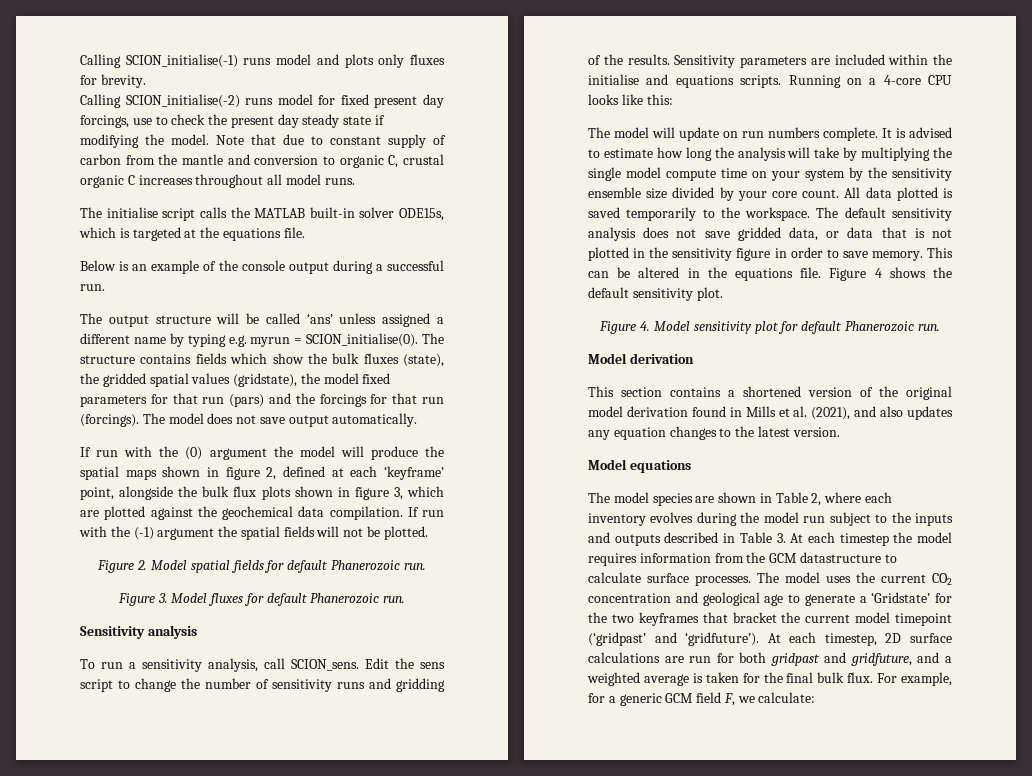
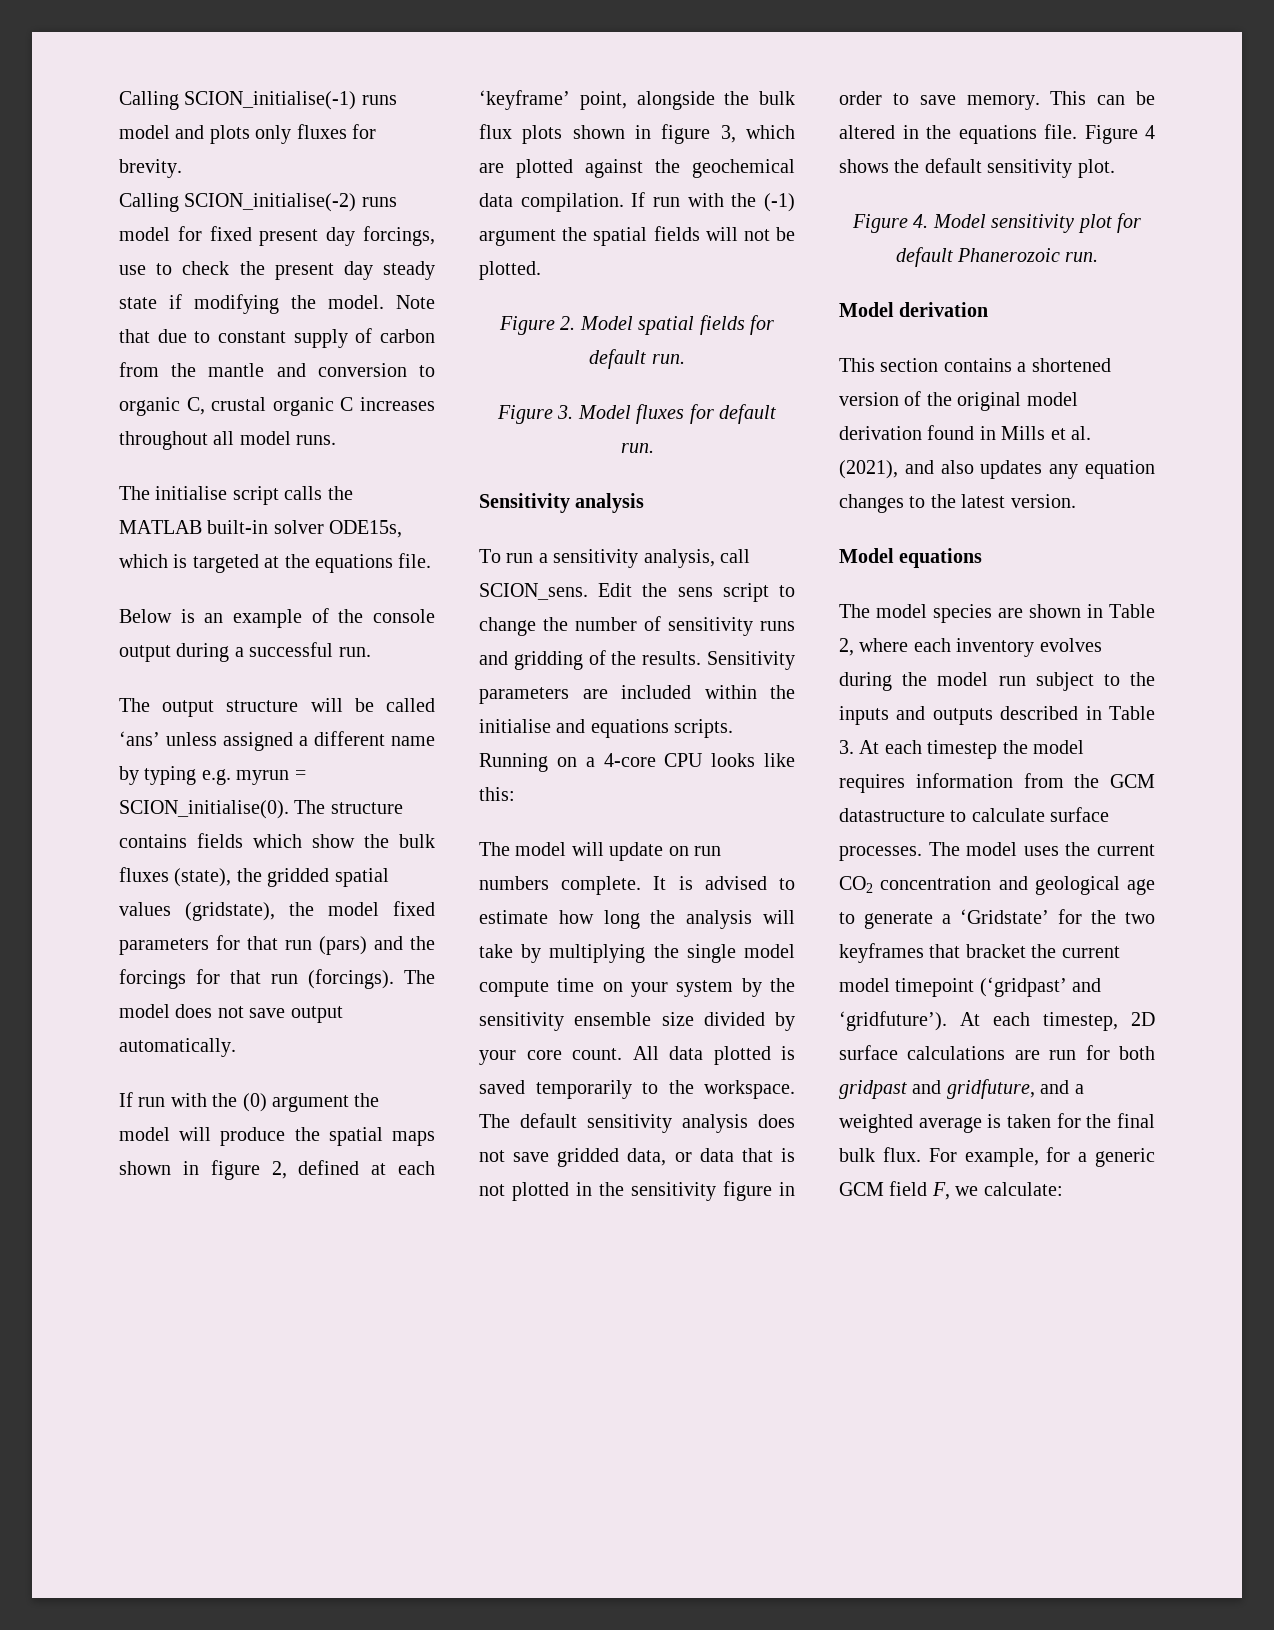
- Figure 2. Model spatial fields for default Phanerozoic run.
+ Figure 2. Model spatial fields for default run.
- Figure 3. Model fluxes for default Phanerozoic run.
+ Figure 3. Model fluxes for default run.

